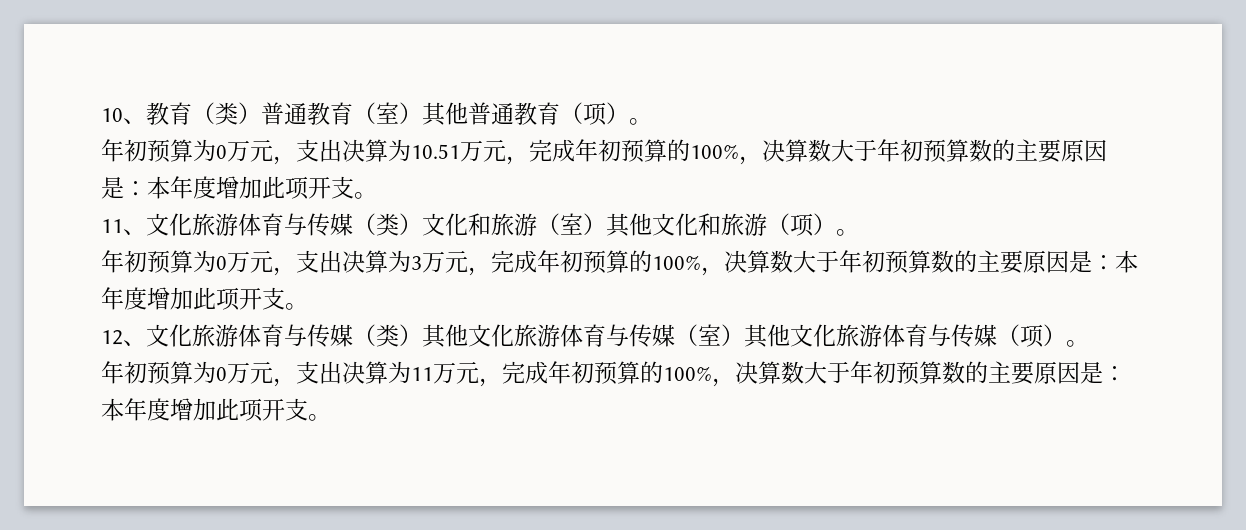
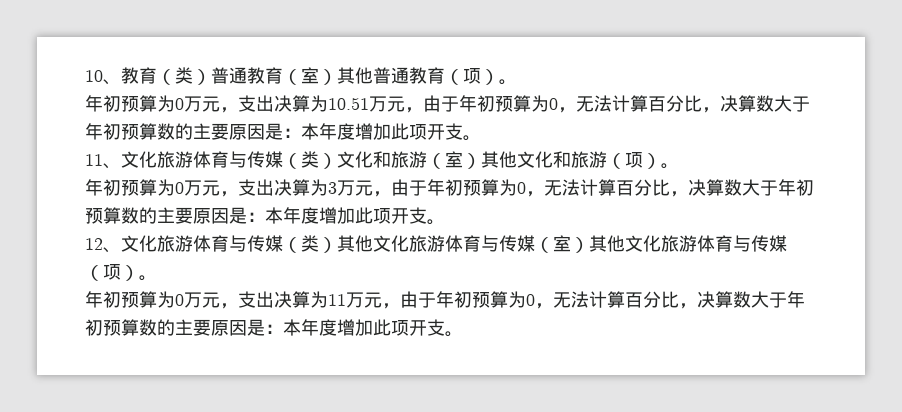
- 年初预算为0万元，支出决算为10.51万元，完成年初预算的100%，决算数大于年初预算数的主要原因是：本年度增加此项开支。
+ 年初预算为0万元，支出决算为10.51万元，由于年初预算为0，无法计算百分比，决算数大于年初预算数的主要原因是：本年度增加此项开支。
- 年初预算为0万元，支出决算为3万元，完成年初预算的100%，决算数大于年初预算数的主要原因是：本年度增加此项开支。
+ 年初预算为0万元，支出决算为3万元，由于年初预算为0，无法计算百分比，决算数大于年初预算数的主要原因是：本年度增加此项开支。
- 年初预算为0万元，支出决算为11万元，完成年初预算的100%，决算数大于年初预算数的主要原因是：本年度增加此项开支。
+ 年初预算为0万元，支出决算为11万元，由于年初预算为0，无法计算百分比，决算数大于年初预算数的主要原因是：本年度增加此项开支。

